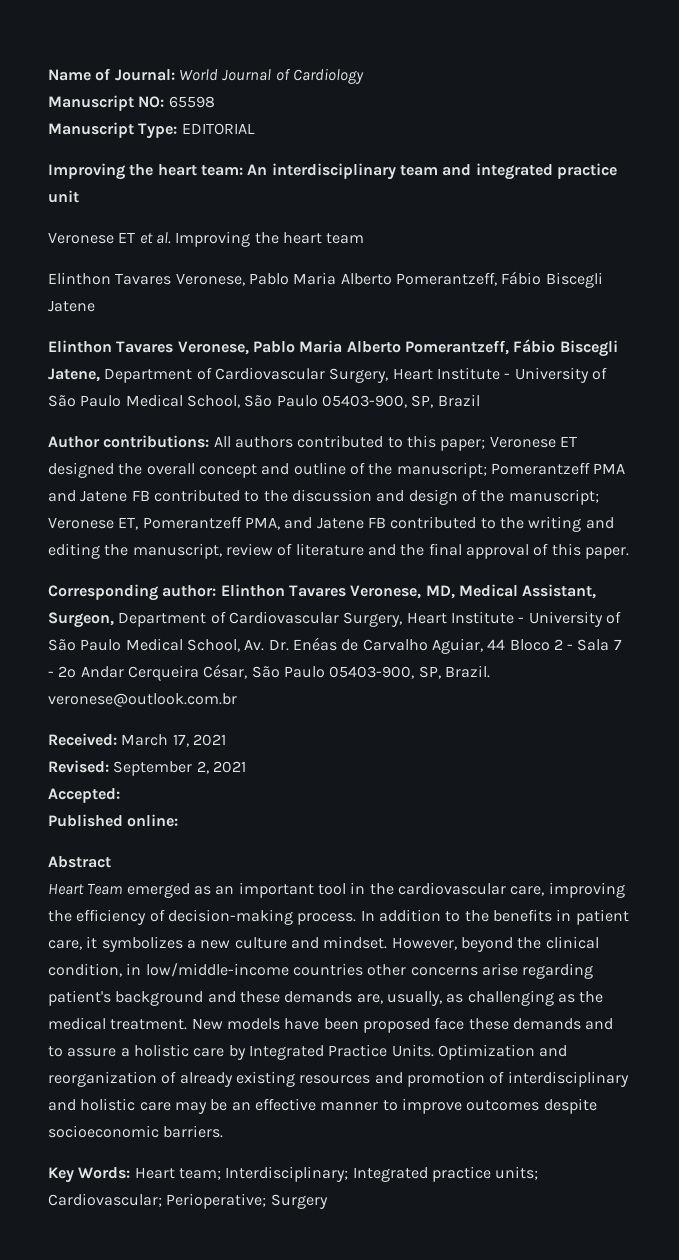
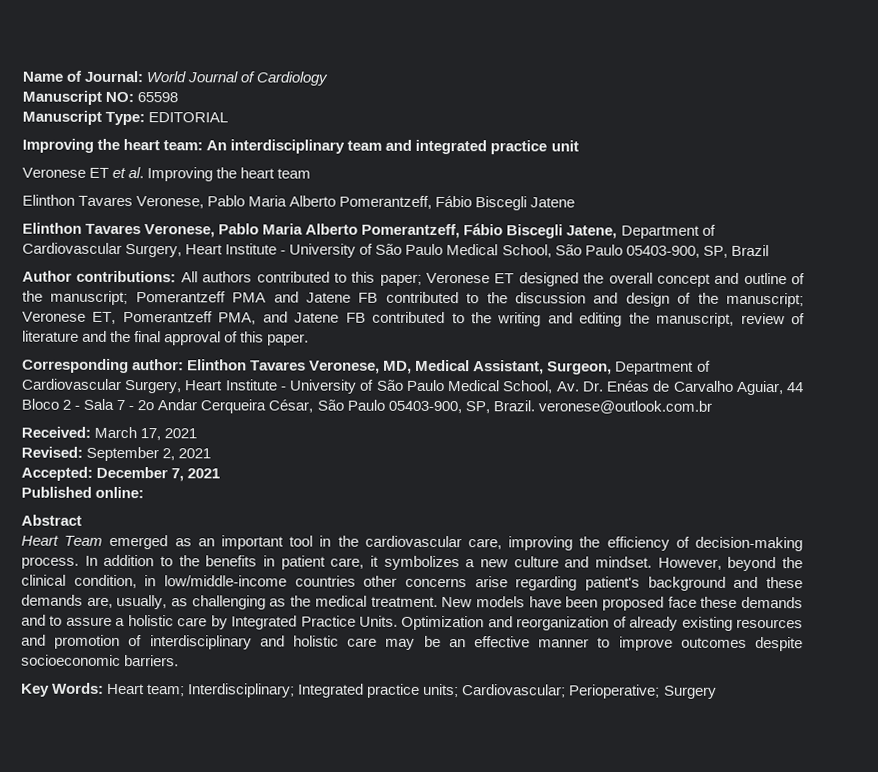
- Accepted:
+ Accepted: December 7, 2021

